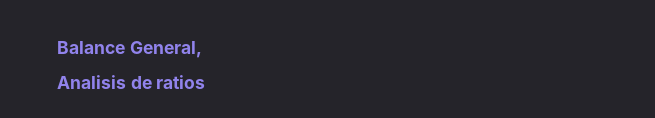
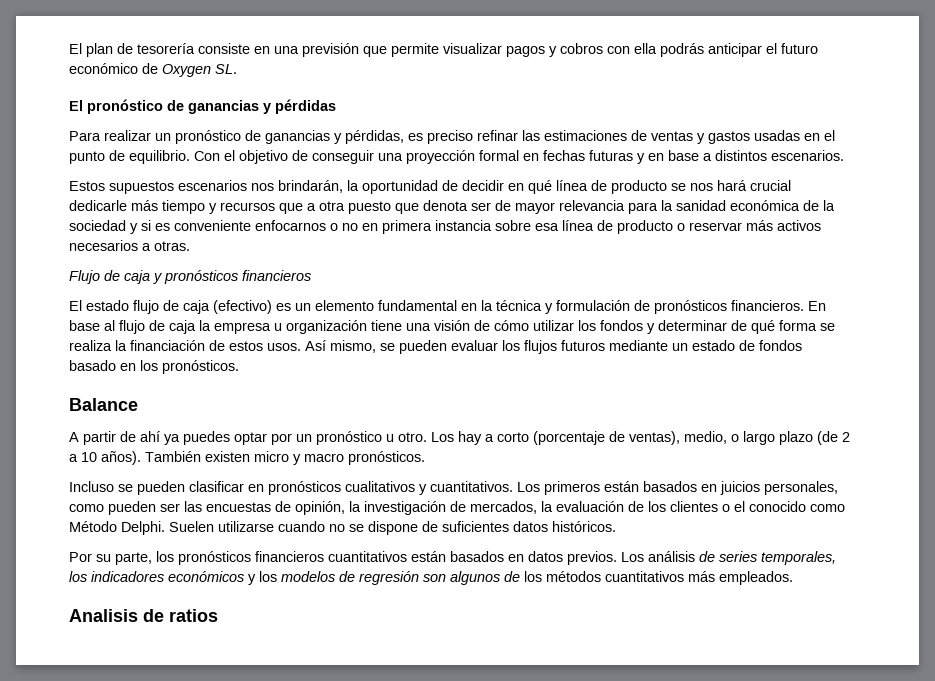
- Balance General,
+ El plan de tesorería consiste en una previsión que permite visualizar pagos y cobros con ella podrás anticipar el futuro económico de Oxygen SL.
+ El pronóstico de ganancias y pérdidas
+ Para realizar un pronóstico de ganancias y pérdidas, es preciso refinar las estimaciones de ventas y gastos usadas en el punto de equilibrio. Con el objetivo de conseguir una proyección formal en fechas futuras y en base a distintos escenarios.
+ Estos supuestos escenarios nos brindarán, la oportunidad de decidir en qué línea de producto se nos hará crucial dedicarle más tiempo y recursos que a otra puesto que denota ser de mayor relevancia para la sanidad económica de la sociedad y si es conveniente enfocarnos o no en primera instancia sobre esa línea de producto o reservar más activos necesarios a otras.
+ Flujo de caja y pronósticos financieros
+ El estado flujo de caja (efectivo) es un elemento fundamental en la técnica y formulación de pronósticos financieros. En base al flujo de caja la empresa u organización tiene una visión de cómo utilizar los fondos y determinar de qué forma se realiza la financiación de estos usos. Así mismo, se pueden evaluar los flujos futuros mediante un estado de fondos basado en los pronósticos.
+ Balance
+ A partir de ahí ya puedes optar por un pronóstico u otro. Los hay a corto (porcentaje de ventas), medio, o largo plazo (de 2 a 10 años). También existen micro y macro pronósticos.
+ Incluso se pueden clasificar en pronósticos cualitativos y cuantitativos. Los primeros están basados en juicios personales, como pueden ser las encuestas de opinión, la investigación de mercados, la evaluación de los clientes o el conocido como Método Delphi. Suelen utilizarse cuando no se dispone de suficientes datos históricos.
+ Por su parte, los pronósticos financieros cuantitativos están basados en datos previos. Los análisis de series temporales, los indicadores económicos y los modelos de regresión son algunos de los métodos cuantitativos más empleados.

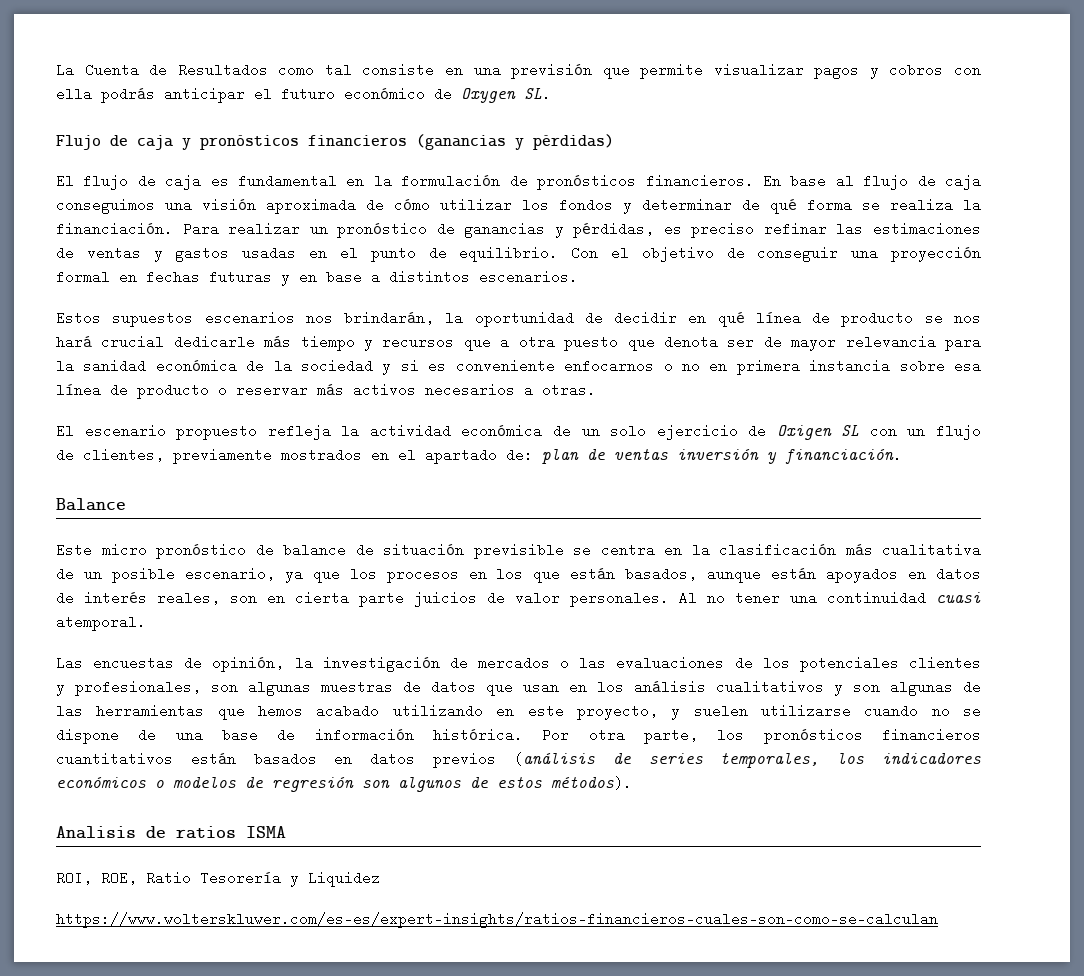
- El plan de tesorería consiste en una previsión que permite visualizar pagos y cobros con ella podrás anticipar el futuro económico de Oxygen SL.
+ La Cuenta de Resultados como tal consiste en una previsión que permite visualizar pagos y cobros con ella podrás anticipar el futuro económico de Oxygen SL.
- El pronóstico de ganancias y pérdidas
- Para realizar un pronóstico de ganancias y pérdidas, es preciso refinar las estimaciones de ventas y gastos usadas en el punto de equilibrio.
+ Flujo de caja y pronósticos financieros (ganancias y pérdidas)
+ El flujo de caja es fundamental en la formulación de pronósticos financieros. En base al flujo de caja conseguimos una visión aproximada de cómo utilizar los fondos y determinar de qué forma se realiza la financiación. Para realizar un pronóstico de ganancias y pérdidas, es preciso refinar las estimaciones de ventas y gastos usadas en el punto de equilibrio.
- Flujo de caja y pronósticos financieros
- El estado flujo de caja (efectivo) es un elemento fundamental en la técnica y formulación de pronósticos financieros. En base al flujo de caja la empresa u organización tiene una visión de cómo utilizar los fondos y determinar de qué forma se realiza la financiación de estos usos. Así mismo, se pueden evaluar los flujos futuros mediante un estado de fondos basado en los pronósticos.
+ El escenario propuesto refleja la actividad económica de un solo ejercicio de Oxigen SL con un flujo de clientes, previamente mostrados en el apartado de: plan de ventas inversión y financiación.
  Balance
- A partir de ahí ya puedes optar por un pronóstico u otro. Los hay a corto (porcentaje de ventas), medio, o largo plazo (de 2 a 10 años). También existen micro y macro pronósticos.
- Incluso se pueden clasificar en pronósticos cualitativos y cuantitativos. Los primeros están basados en juicios personales, como pueden ser las encuestas de opinión, la investigación de mercados, la evaluación de los clientes o el conocido como Método Delphi. Suelen utilizarse cuando no se dispone de suficientes datos históricos.
- Por su parte, los pronósticos financieros cuantitativos están basados en datos previos. Los análisis de series temporales, los indicadores económicos y los modelos de regresión son algunos de los métodos cuantitativos más empleados.
- Analisis de ratios
+ Este micro pronóstico de balance de situación previsible se centra en la clasificación más cualitativa de un posible escenario, ya que los procesos en los que están basados, aunque están apoyados en datos de interés reales, son en cierta parte juicios de valor personales. Al no tener una continuidad cuasi atemporal.
+ Las encuestas de opinión, la investigación de mercados o las evaluaciones de los potenciales clientes y profesionales, son algunas muestras de datos que usan en los análisis cualitativos y son algunas de las herramientas que hemos acabado utilizando en este proyecto, y suelen utilizarse cuando no se dispone de una base de información histórica. Por otra parte, los pronósticos financieros cuantitativos están basados en datos previos (análisis de series temporales, los indicadores económicos o modelos de regresión son algunos de estos métodos).
+ Analisis de ratios ISMA
+ ROI, ROE, Ratio Tesorería y Liquidez
+ https://www.wolterskluwer.com/es-es/expert-insights/ratios-financieros-cuales-son-como-se-calculan

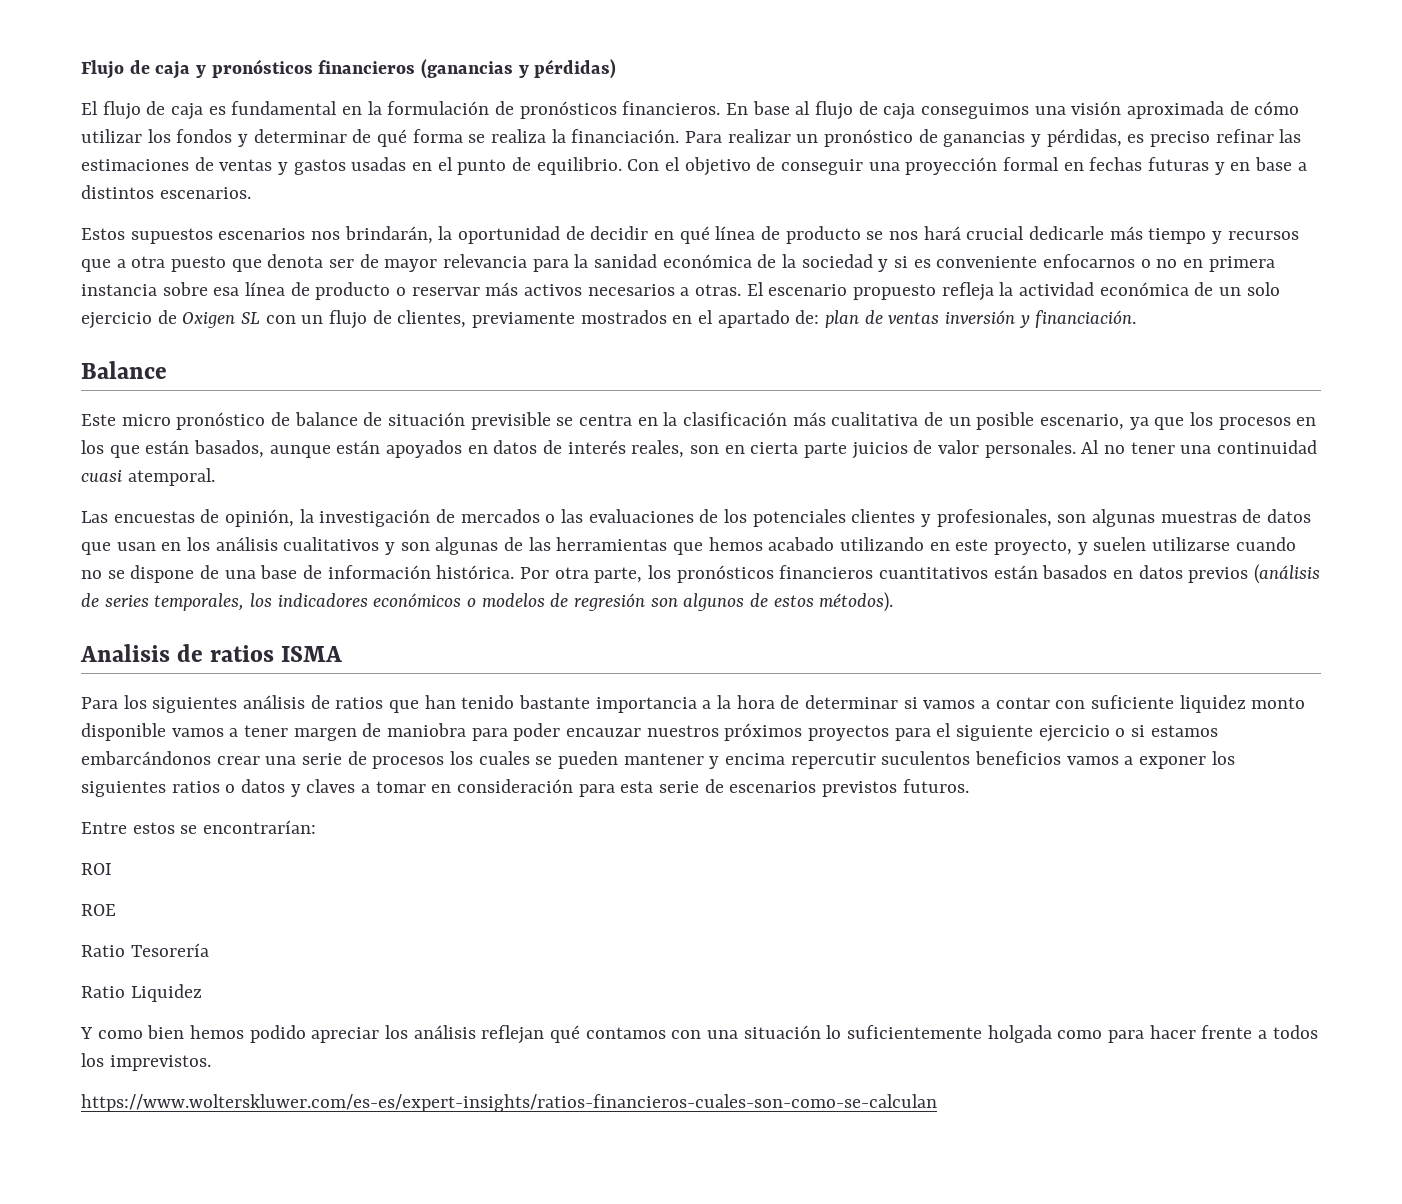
- La Cuenta de Resultados como tal consiste en una previsión que permite visualizar pagos y cobros con ella podrás anticipar el futuro económico de Oxygen SL.
- Estos supuestos escenarios nos brindarán, la oportunidad de decidir en qué línea de producto se nos hará crucial dedicarle más tiempo y recursos que a otra puesto que denota ser de mayor relevancia para la sanidad económica de la sociedad y si es conveniente enfocarnos o no en primera instancia sobre esa línea de producto o reservar más activos necesarios a otras.
- El escenario propuesto refleja la actividad económica de un solo ejercicio de Oxigen SL con un flujo de clientes, previamente mostrados en el apartado de:
+ Estos supuestos escenarios nos brindarán, la oportunidad de decidir en qué línea de producto se nos hará crucial dedicarle más tiempo y recursos que a otra puesto que denota ser de mayor relevancia para la sanidad económica de la sociedad y si es conveniente enfocarnos o no en primera instancia sobre esa línea de producto o reservar más activos necesarios a otras. El escenario propuesto refleja la actividad económica de un solo ejercicio de Oxigen SL con un flujo de clientes, previamente mostrados en el apartado de:
- ROI, ROE, Ratio Tesorería y Liquidez
+ Para los siguientes análisis de ratios que han tenido bastante importancia a la hora de determinar si vamos a contar con suficiente liquidez monto disponible vamos a tener margen de maniobra para poder encauzar nuestros próximos proyectos para el siguiente ejercicio o si estamos embarcándonos crear una serie de procesos los cuales se pueden mantener y encima repercutir suculentos beneficios vamos a exponer los siguientes ratios o datos y claves a tomar en consideración para esta serie de escenarios previstos futuros.
+ Entre estos se encontrarían:
+ ROI
+ ROE
+ Ratio Tesorería
+ Ratio Liquidez
+ Y como bien hemos podido apreciar los análisis reflejan qué contamos con una situación lo suficientemente holgada como para hacer frente a todos los imprevistos.

